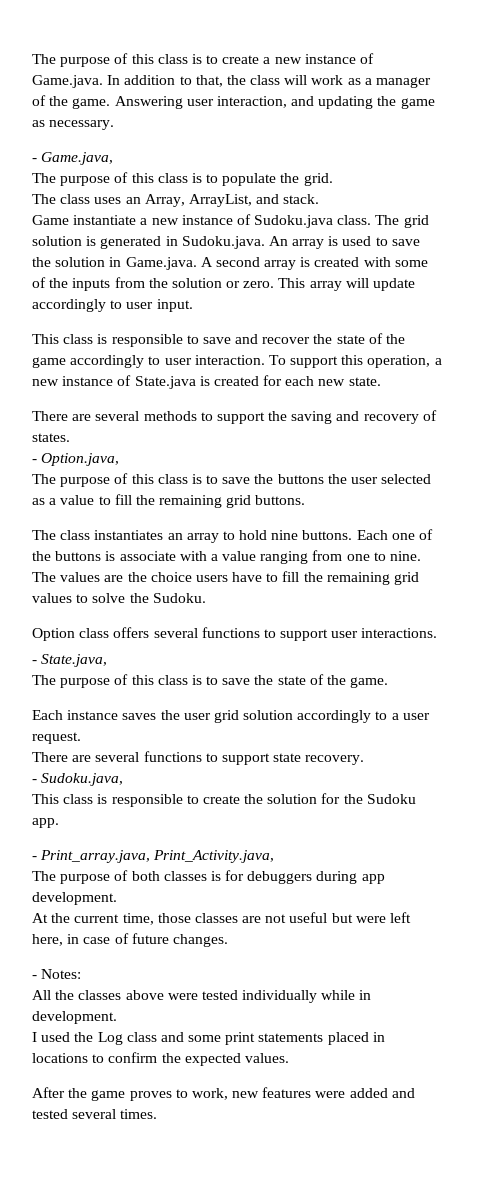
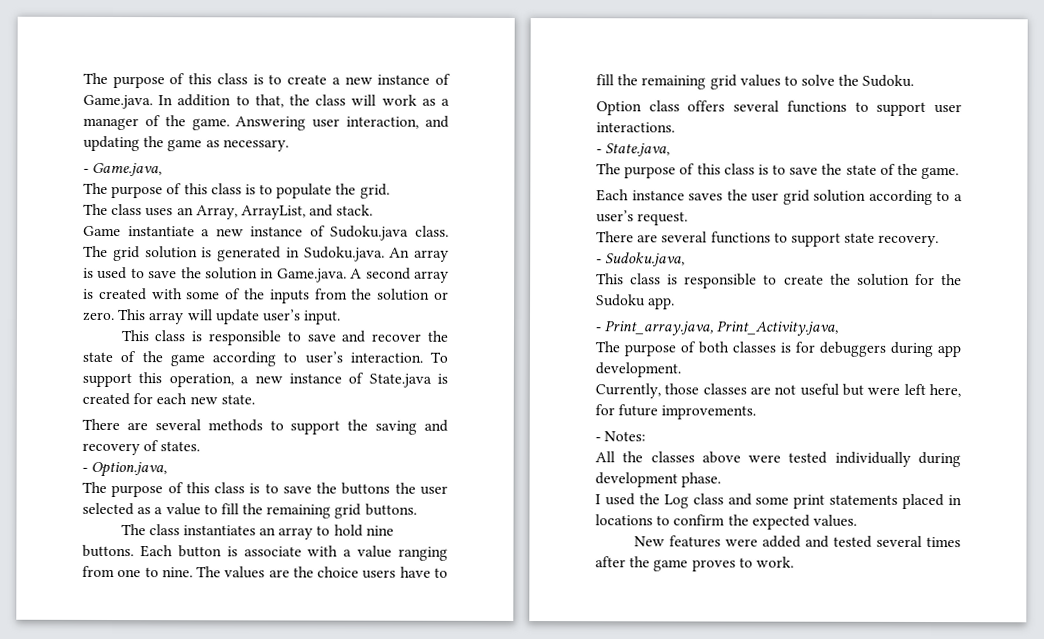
- This array will update accordingly to user input.
+ This array will update user’s input.
- This class is responsible to save and recover the state of the game accordingly to user interaction.
+ This class is responsible to save and recover the state of the game according to user’s interaction.
- Each one of the buttons is associate with a value ranging from one to nine.
+ Each button is associate with a value ranging from one to nine.
- Each instance saves the user grid solution accordingly to a user request.
+ Each instance saves the user grid solution according to a user’s request.
- At the current time, those classes are not useful but were left here, in case of future changes.
+ Currently, those classes are not useful but were left here, for future improvements.
- All the classes above were tested individually while in development.
+ All the classes above were tested individually during development phase.
- After the game proves to work, new features were added and tested several times.
+ New features were added and tested several times after the game proves to work.

